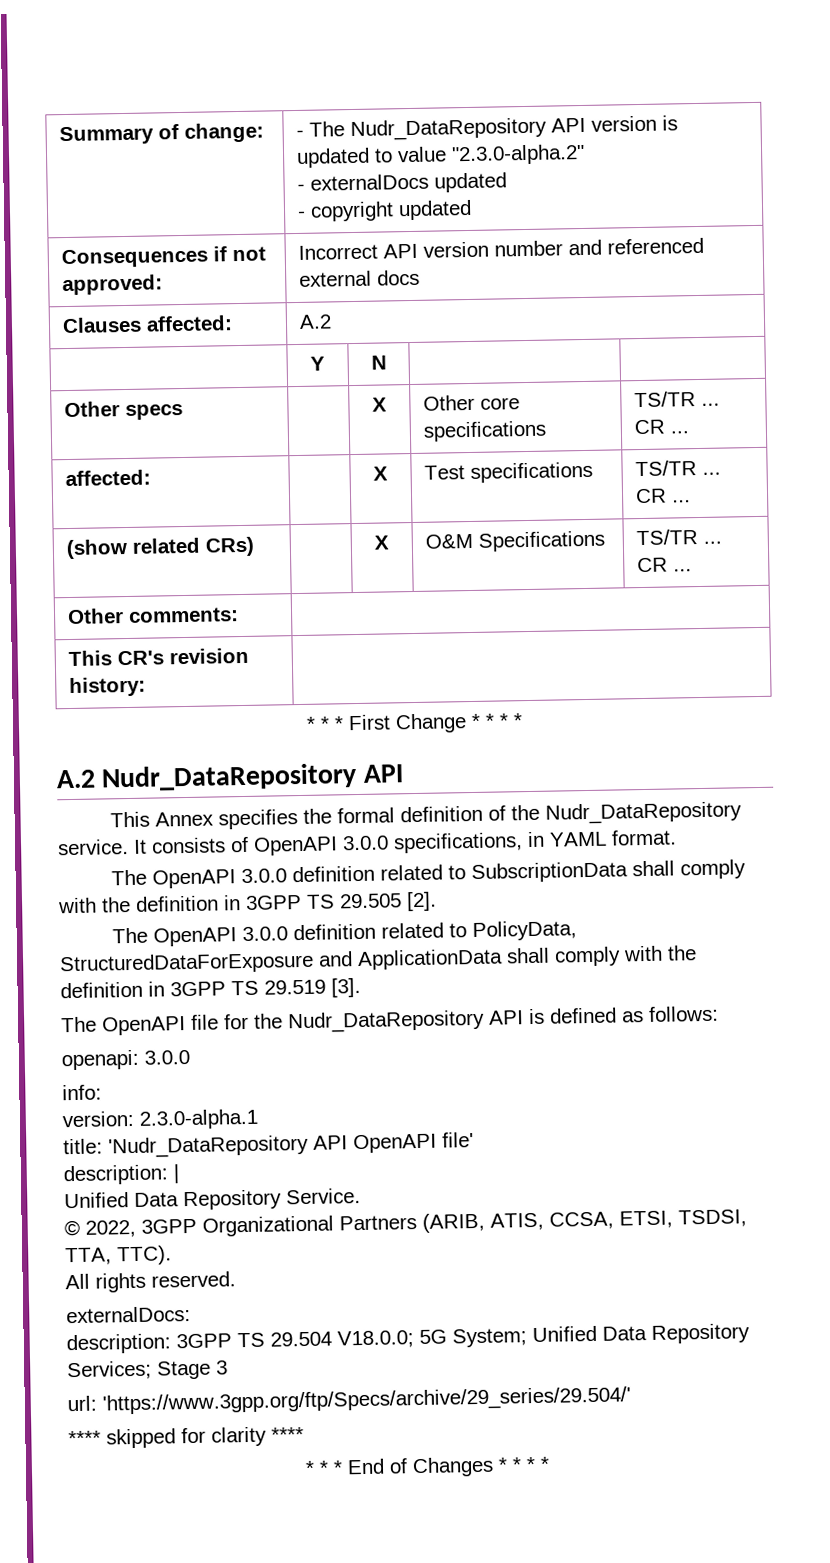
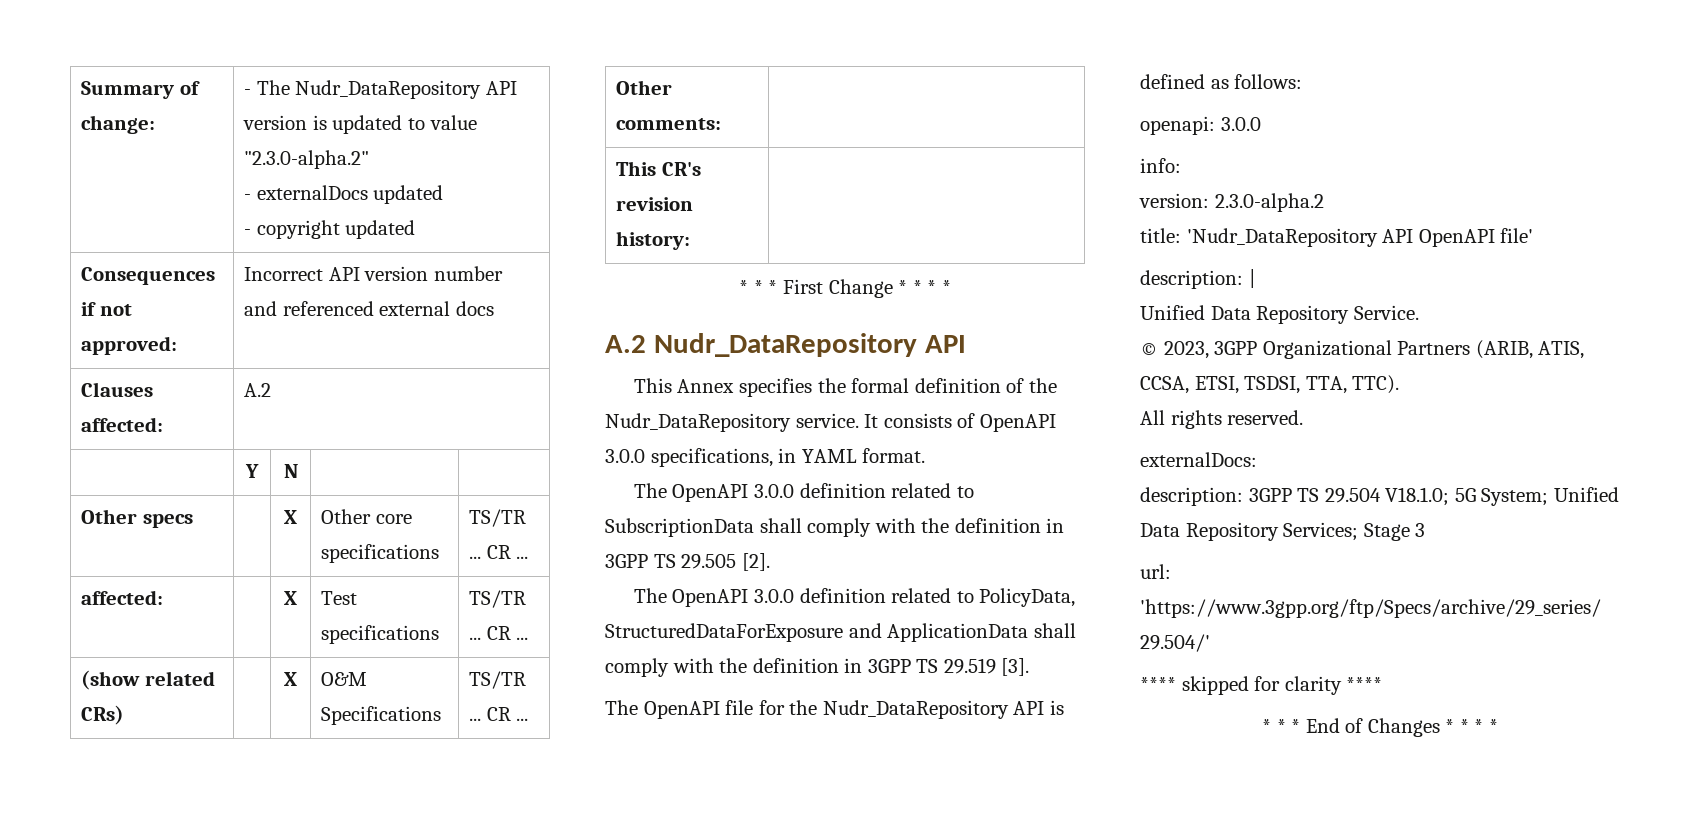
- version: 2.3.0-alpha.1
+ version: 2.3.0-alpha.2
- © 2022, 3GPP Organizational Partners (ARIB, ATIS, CCSA, ETSI, TSDSI, TTA, TTC).
+ © 2023, 3GPP Organizational Partners (ARIB, ATIS, CCSA, ETSI, TSDSI, TTA, TTC).
- description: 3GPP TS 29.504 V18.0.0; 5G System; Unified Data Repository Services; Stage 3
+ description: 3GPP TS 29.504 V18.1.0; 5G System; Unified Data Repository Services; Stage 3

